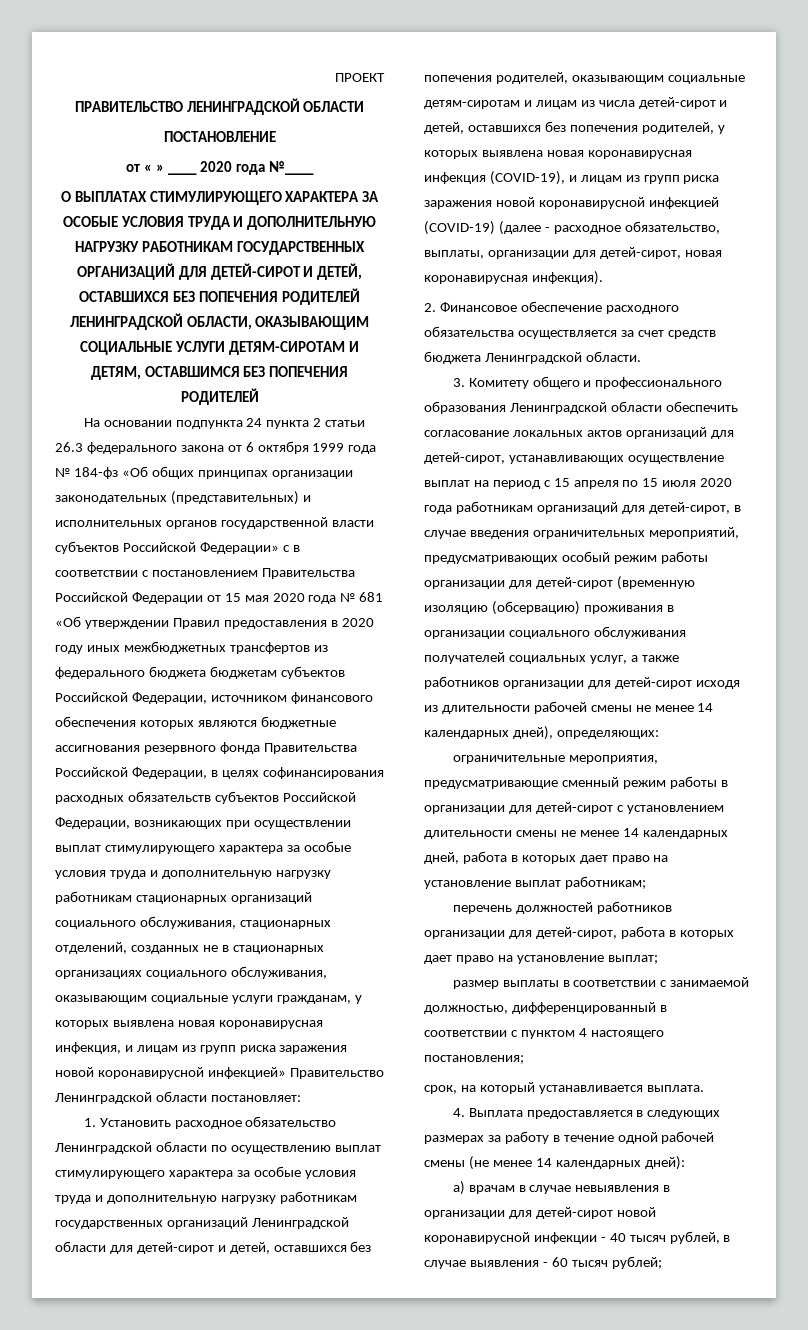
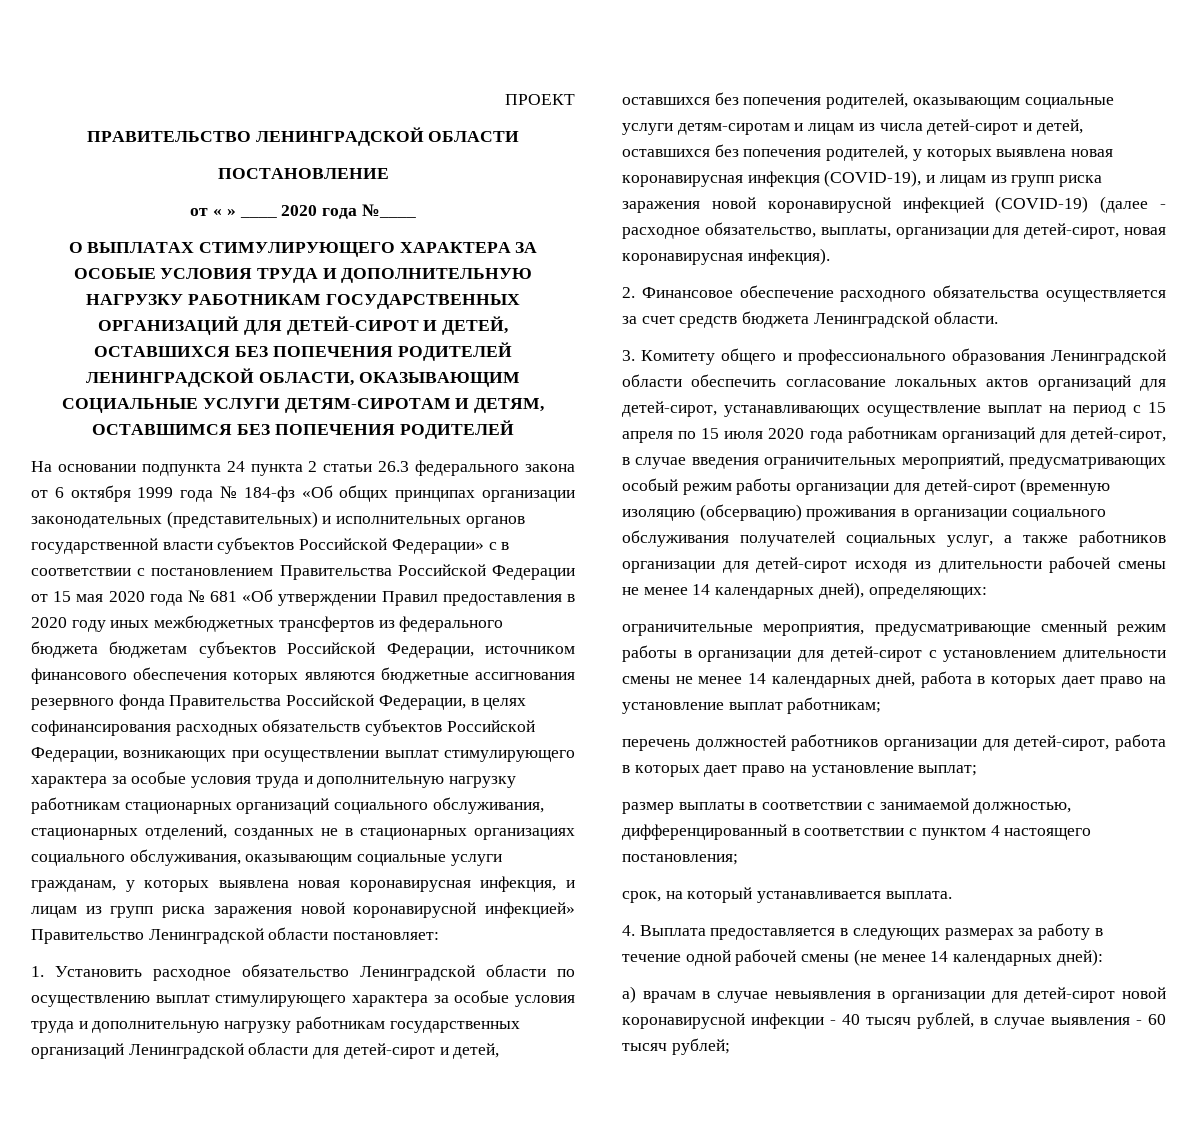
- 1. Установить расходное обязательство Ленинградской области по осуществлению выплат стимулирующего характера за особые условия труда и дополнительную нагрузку работникам государственных организаций Ленинградской области для детей-сирот и детей, оставшихся без попечения родителей, оказывающим социальные детям-сиротам и лицам из числа детей-сирот и детей, оставшихся без попечения родителей, у которых выявлена новая коронавирусная инфекция (COVID-19), и лицам из групп риска заражения новой коронавирусной инфекцией (COVID-19) (далее - расходное обязательство, выплаты, организации для детей-сирот, новая коронавирусная инфекция).
+ 1. Установить расходное обязательство Ленинградской области по осуществлению выплат стимулирующего характера за особые условия труда и дополнительную нагрузку работникам государственных организаций Ленинградской области для детей-сирот и детей, оставшихся без попечения родителей, оказывающим социальные услуги детям-сиротам и лицам из числа детей-сирот и детей, оставшихся без попечения родителей, у которых выявлена новая коронавирусная инфекция (COVID-19), и лицам из групп риска заражения новой коронавирусной инфекцией (COVID-19) (далее - расходное обязательство, выплаты, организации для детей-сирот, новая коронавирусная инфекция).

